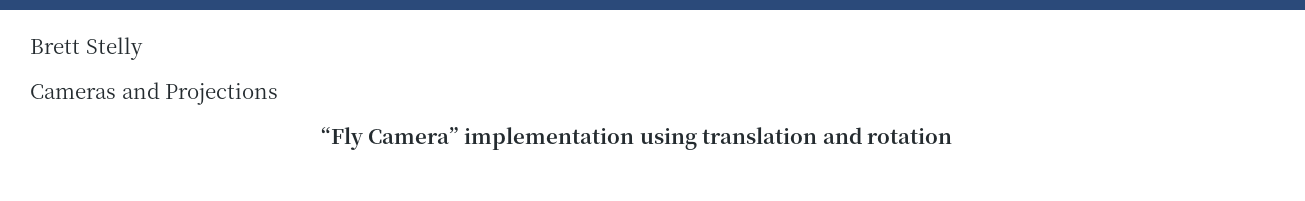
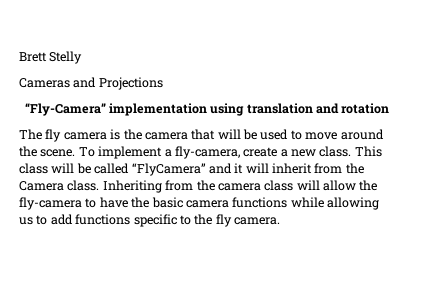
- “Fly Camera” implementation using translation and rotation
+ “Fly-Camera” implementation using translation and rotation
+ The fly camera is the camera that will be used to move around the scene. To implement a fly-camera, create a new class. This class will be called “FlyCamera” and it will inherit from the Camera class. Inheriting from the camera class will allow the fly-camera to have the basic camera functions while allowing us to add functions specific to the fly camera.

